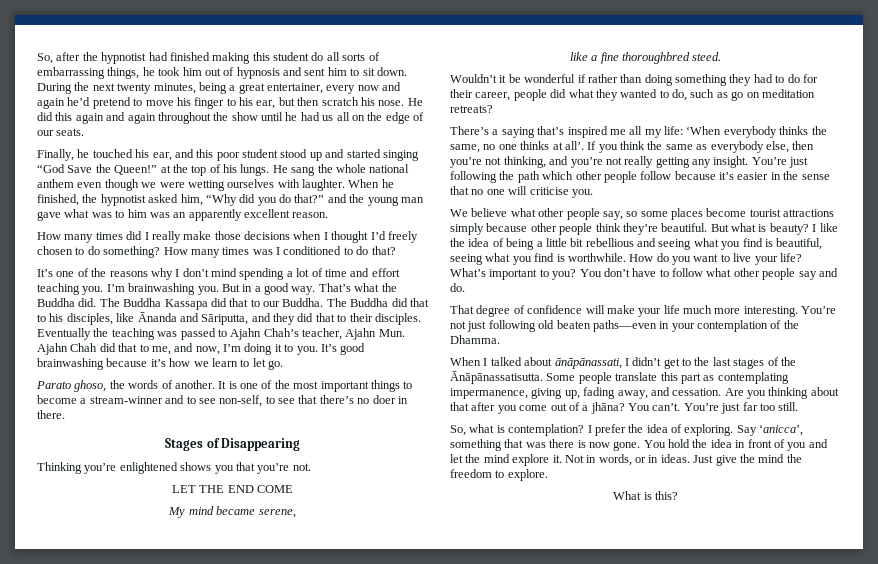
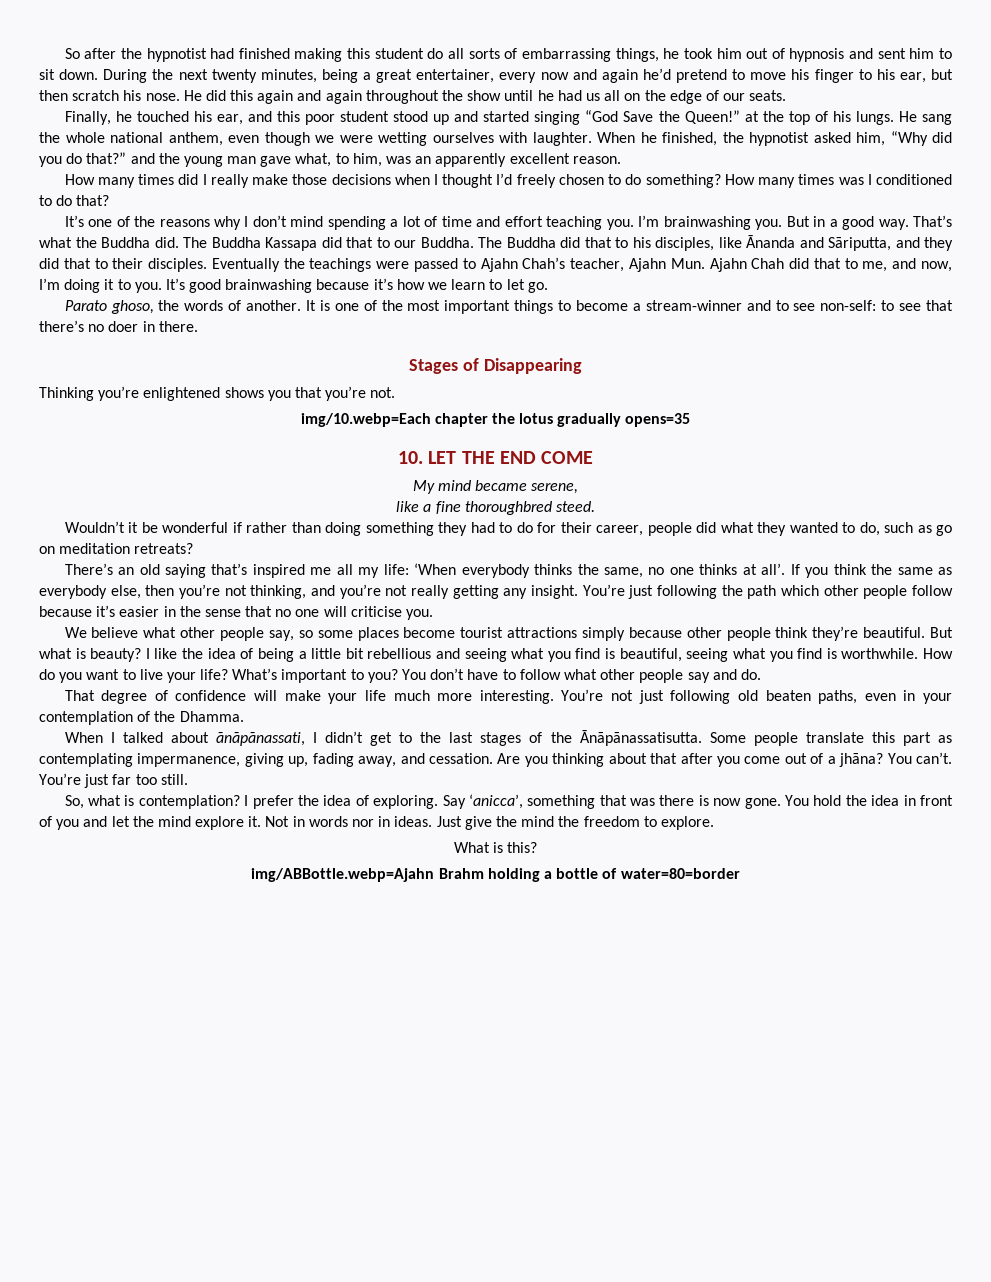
- So, after the hypnotist had finished making this student do all sorts of embarrassing things, he took him out of hypnosis and sent him to sit down.
+ So after the hypnotist had finished making this student do all sorts of embarrassing things, he took him out of hypnosis and sent him to sit down.
- He sang the whole national anthem even though we were wetting ourselves with laughter.
+ He sang the whole national anthem, even though we were wetting ourselves with laughter.
- When he finished, the hypnotist asked him, “Why did you do that?” and the young man gave what was to him was an apparently excellent reason.
+ When he finished, the hypnotist asked him, “Why did you do that?” and the young man gave what, to him, was an apparently excellent reason.
- Eventually the teaching was passed to Ajahn Chah’s teacher, Ajahn Mun. Ajahn Chah did that to me, and now, I’m doing it to you.
+ Eventually the teachings were passed to Ajahn Chah’s teacher, Ajahn Mun. Ajahn Chah did that to me, and now, I’m doing it to you.
- It is one of the most important things to become a stream-winner and to see non-self, to see that there’s no doer in there.
+ It is one of the most important things to become a stream-winner and to see non-self: to see that there’s no doer in there.
- LET THE END COME
+ img/10.webp=Each chapter the lotus gradually opens=35
+ 10. LET THE END COME
- There’s a saying that’s inspired me all my life: ‘When everybody thinks the same, no one thinks at all’.
+ There’s an old saying that’s inspired me all my life: ‘When everybody thinks the same, no one thinks at all’.
- You’re not just following old beaten paths—even in your contemplation of the Dhamma.
+ You’re not just following old beaten paths, even in your contemplation of the Dhamma.
- Not in words, or in ideas.
+ Not in words nor in ideas.
+ img/ABBottle.webp=Ajahn Brahm holding a bottle of water=80=border

